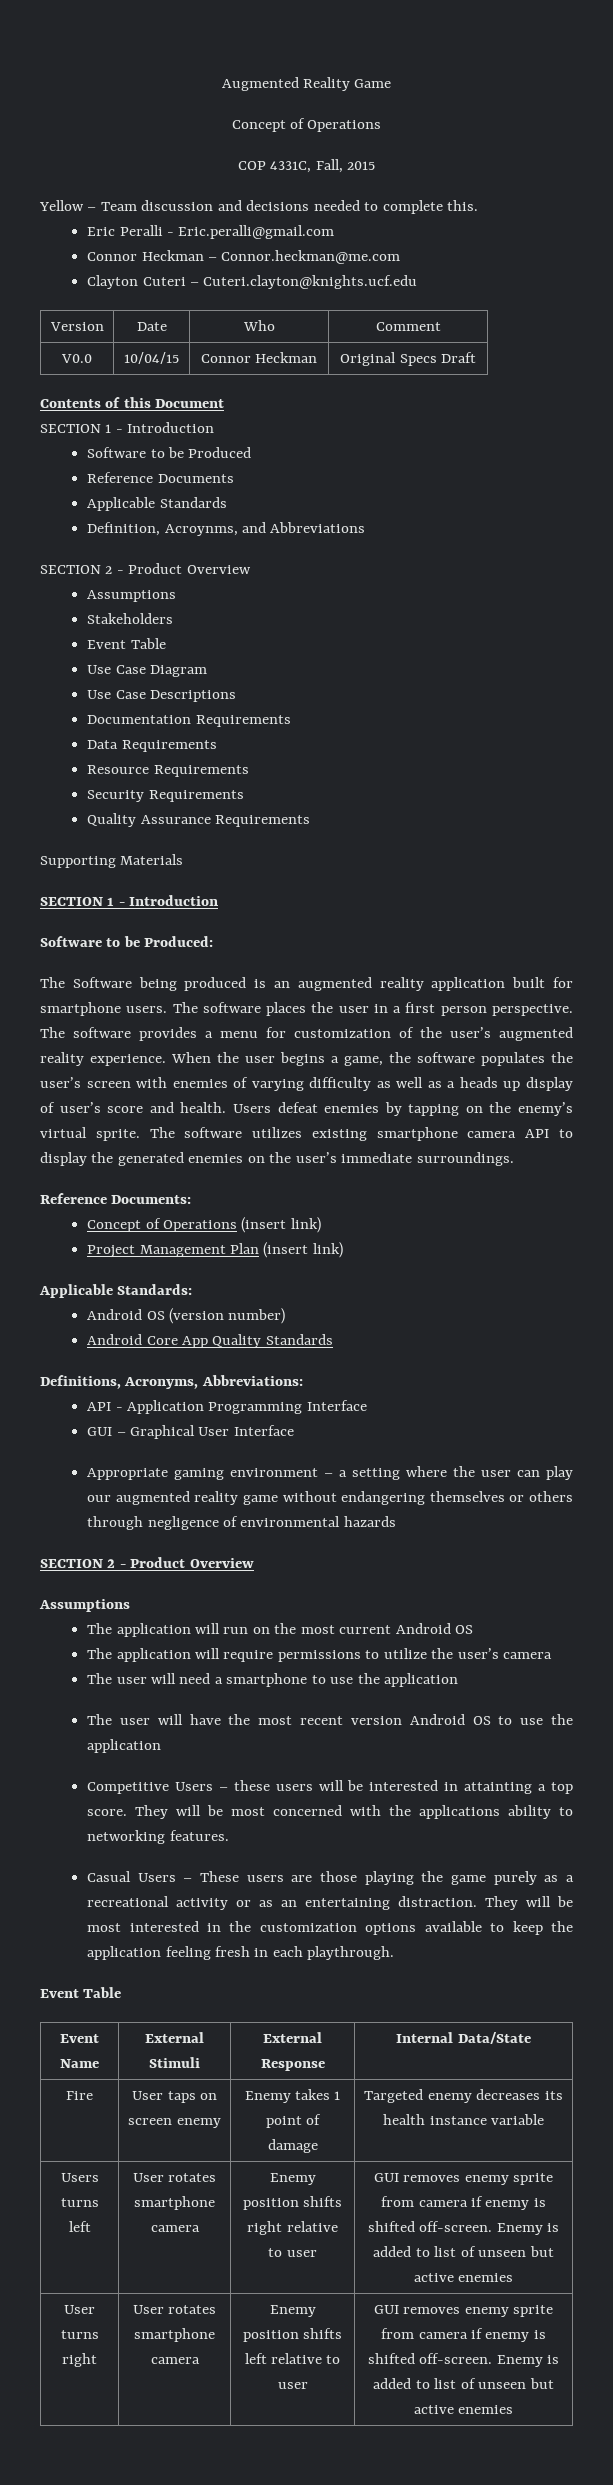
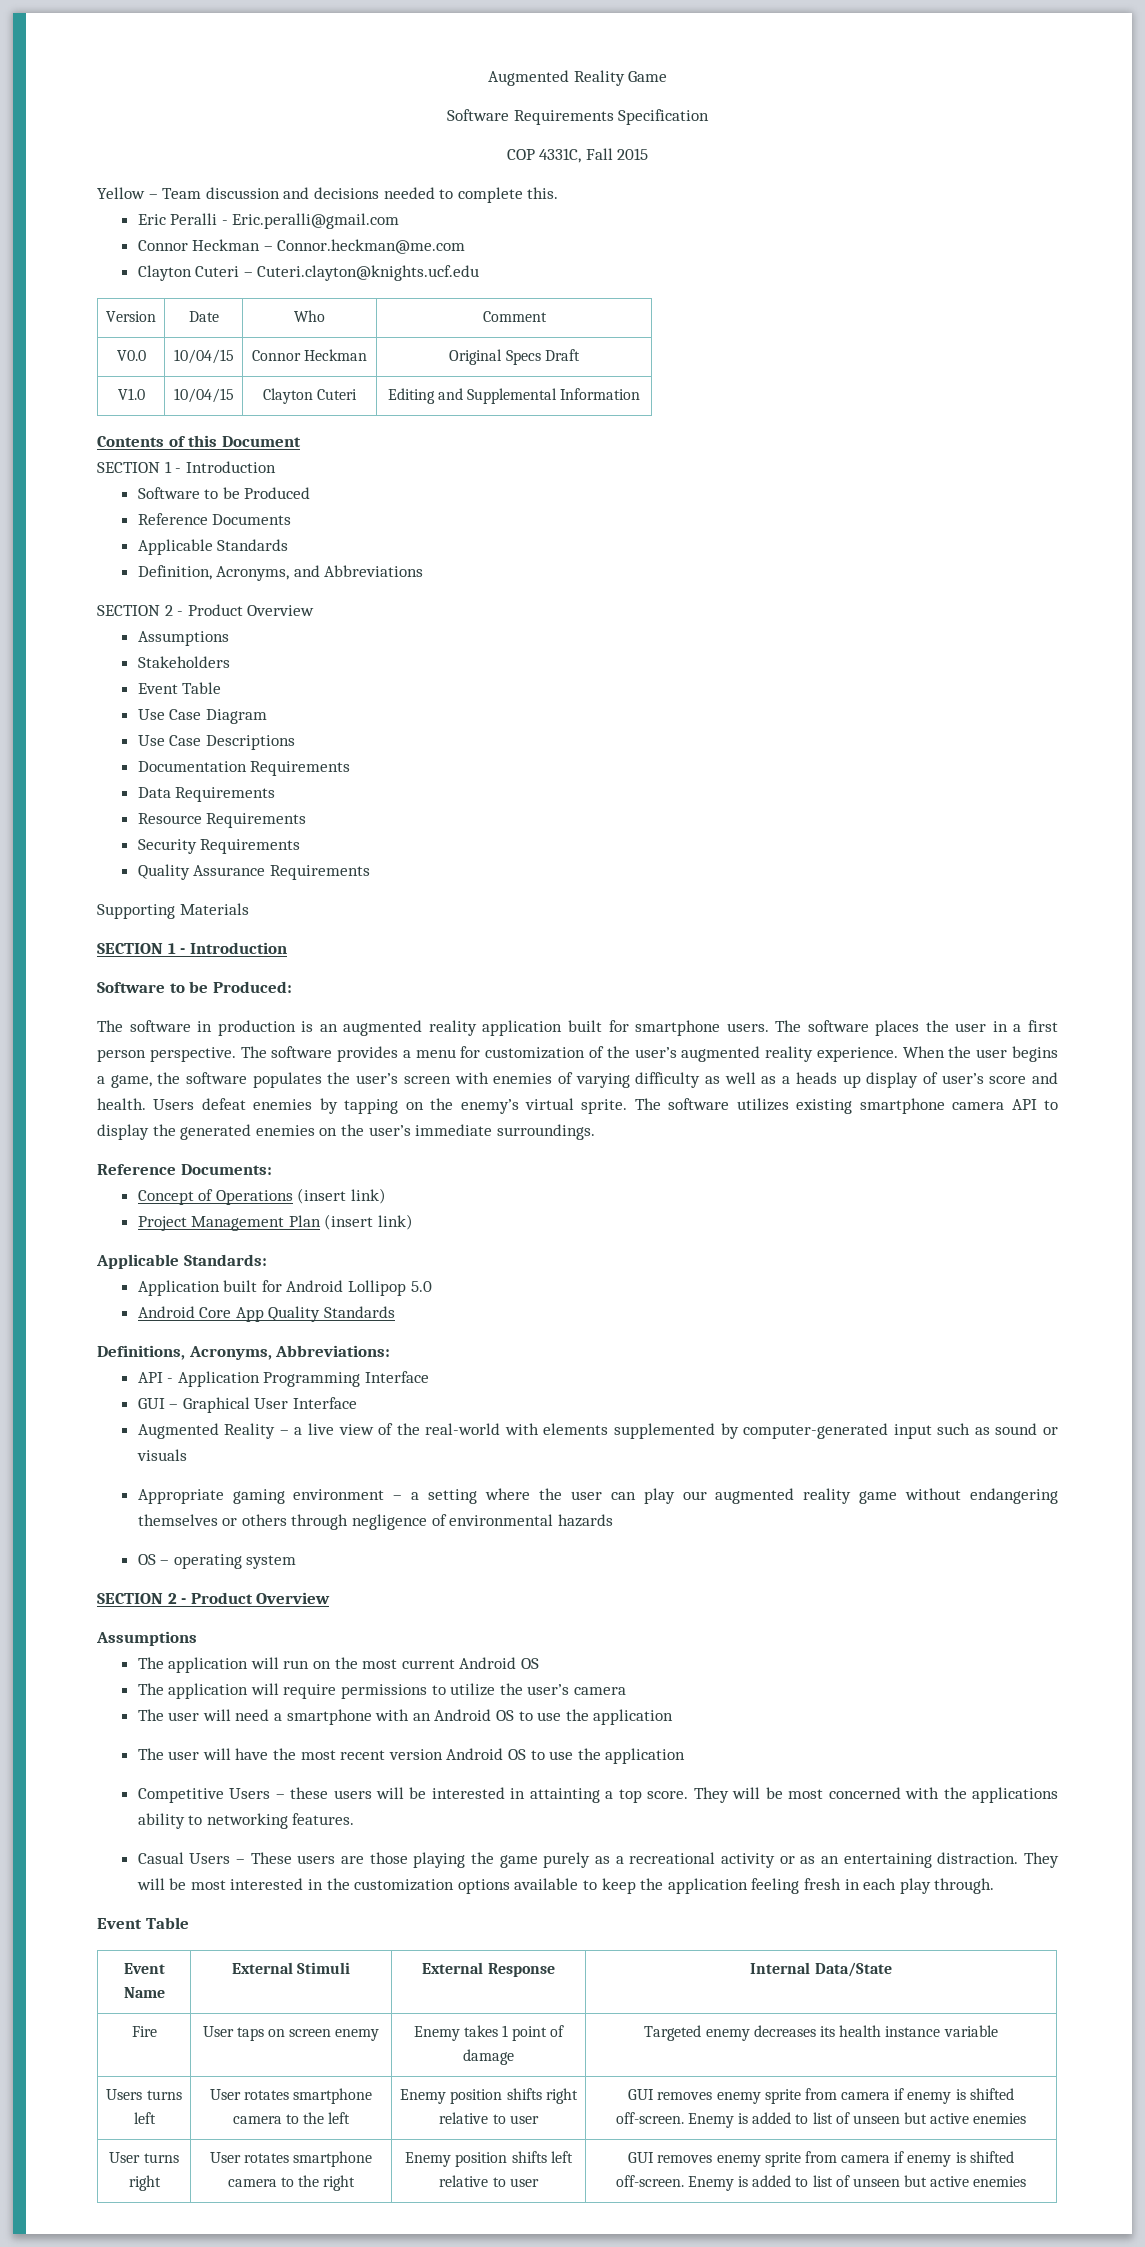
  Augmented Reality Game
- Concept of Operations
+ Software Requirements Specification
- COP 4331C, Fall, 2015
+ COP 4331C, Fall 2015
+ V1.0 | 10/04/15 | Clayton Cuteri | Editing and Supplemental Information
- Definition, Acroynms, and Abbreviations
+ Definition, Acronyms, and Abbreviations
- The Software being produced is an augmented reality application built for smartphone users.
+ The software in production is an augmented reality application built for smartphone users.
- Android OS (version number)
+ Application built for Android Lollipop 5.0
+ Augmented Reality – a live view of the real-world with elements supplemented by computer-generated input such as sound or visuals
+ OS – operating system
- The user will need a smartphone to use the application
+ The user will need a smartphone with an Android OS to use the application
- They will be most interested in the customization options available to keep the application feeling fresh in each playthrough.
+ They will be most interested in the customization options available to keep the application feeling fresh in each play through.
- Users turns left | User rotates smartphone camera | Enemy position shifts right relative to user | GUI removes enemy sprite from camera if enemy is shifted off-screen. Enemy is added to list of unseen but active enemies
+ Users turns left | User rotates smartphone camera to the left | Enemy position shifts right relative to user | GUI removes enemy sprite from camera if enemy is shifted off-screen. Enemy is added to list of unseen but active enemies
- User turns right | User rotates smartphone camera | Enemy position shifts left relative to user | GUI removes enemy sprite from camera if enemy is shifted off-screen. Enemy is added to list of unseen but active enemies
+ User turns right | User rotates smartphone camera to the right | Enemy position shifts left relative to user | GUI removes enemy sprite from camera if enemy is shifted off-screen. Enemy is added to list of unseen but active enemies

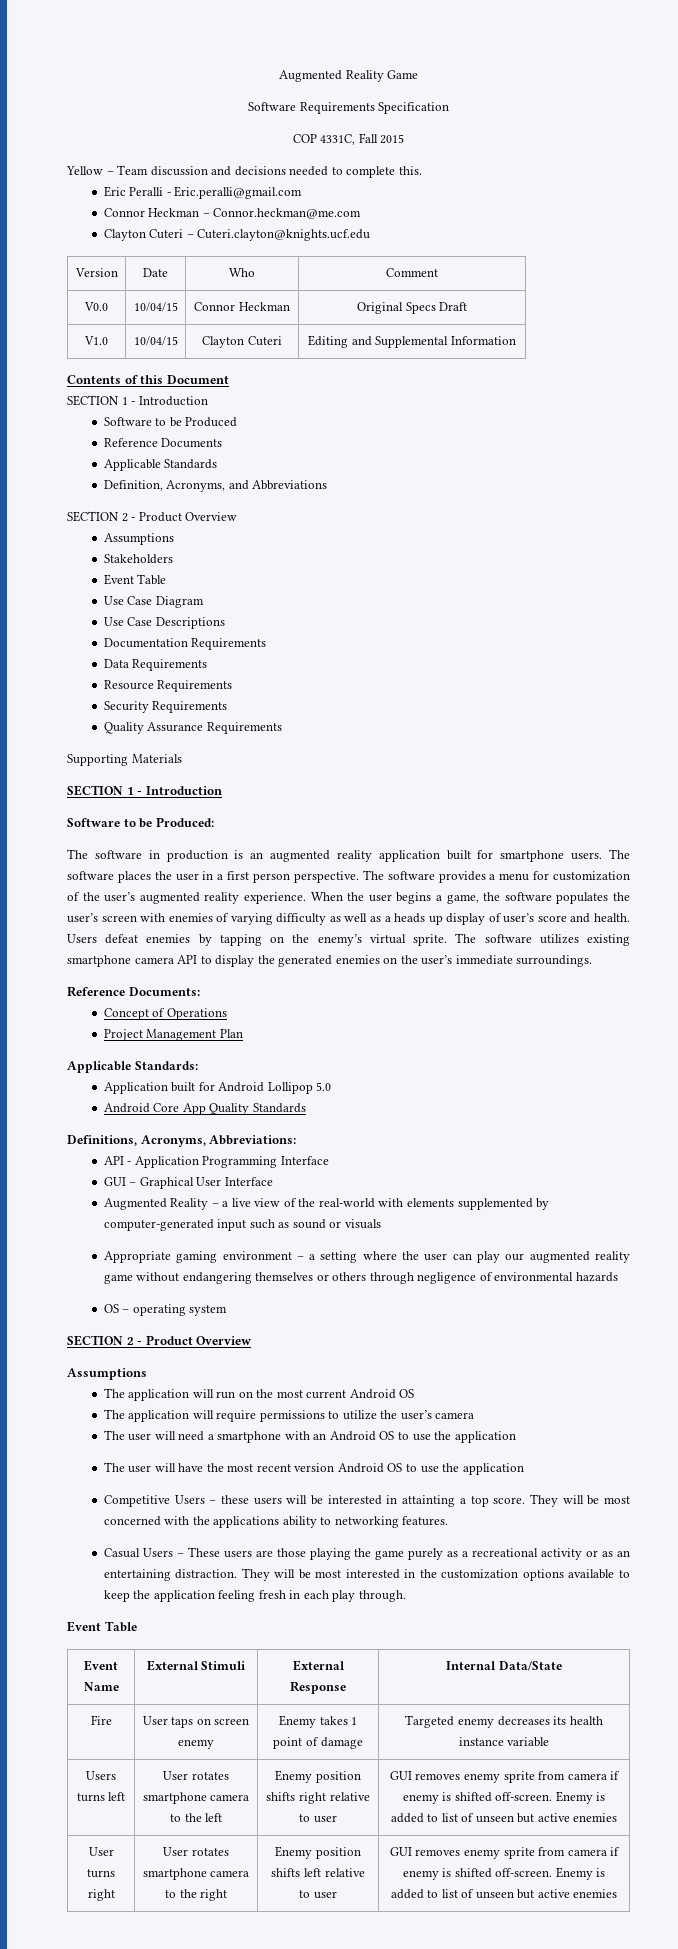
- Concept of Operations (insert link)
+ Concept of Operations
- Project Management Plan (insert link)
+ Project Management Plan

